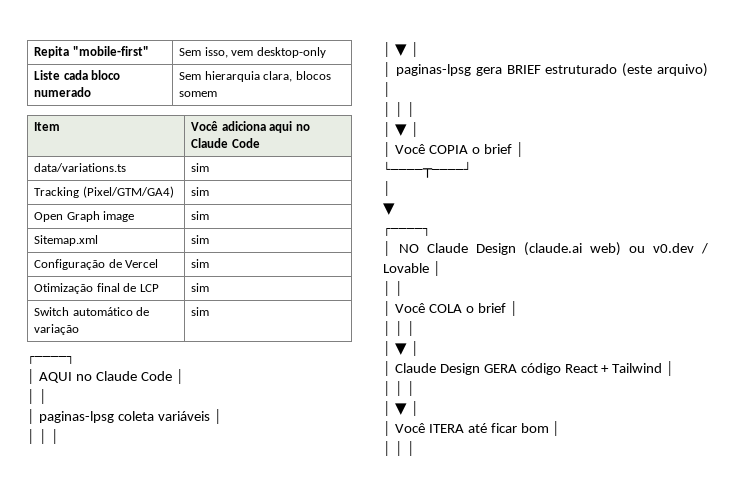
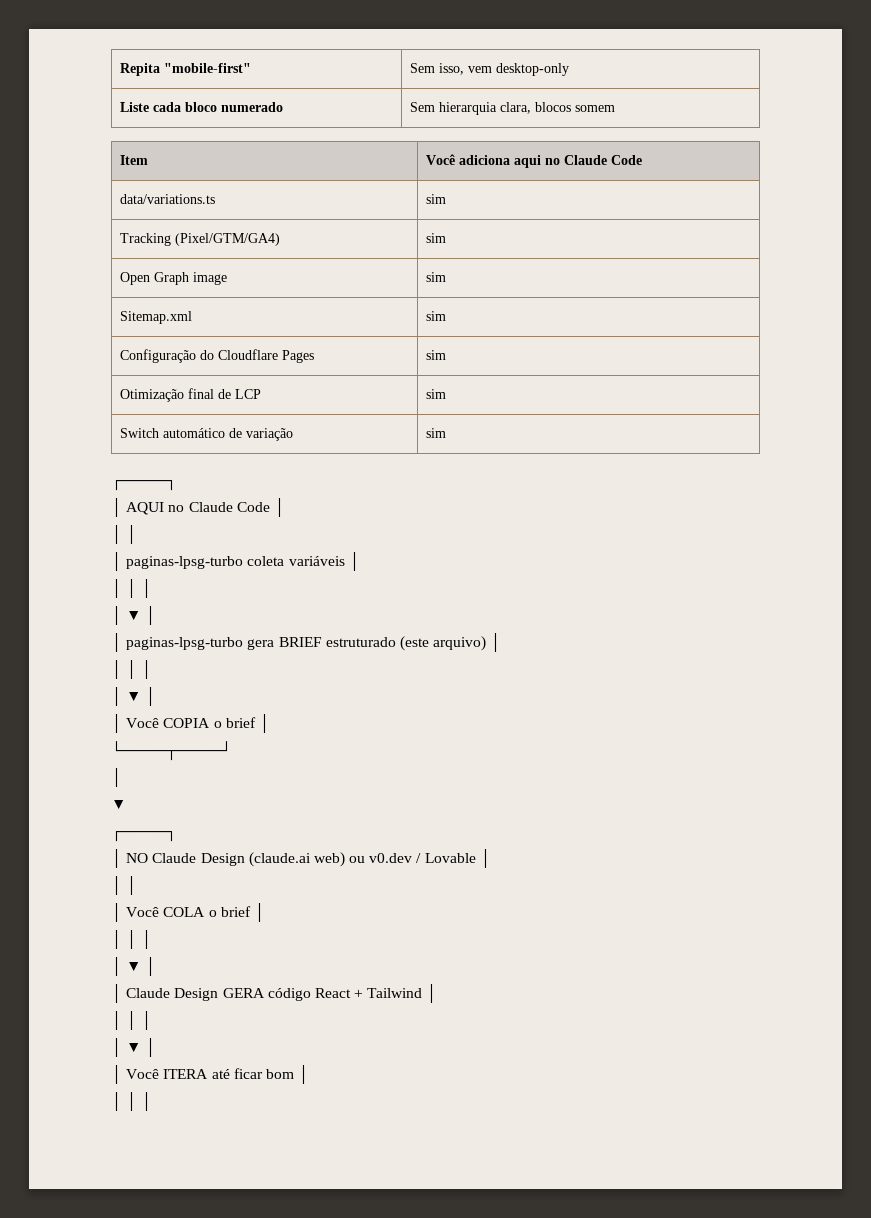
- Configuração de Vercel | sim
+ Configuração do Cloudflare Pages | sim
- │ paginas-lpsg coleta variáveis │
+ │ paginas-lpsg-turbo coleta variáveis │
- │ paginas-lpsg gera BRIEF estruturado (este arquivo) │
+ │ paginas-lpsg-turbo gera BRIEF estruturado (este arquivo) │

